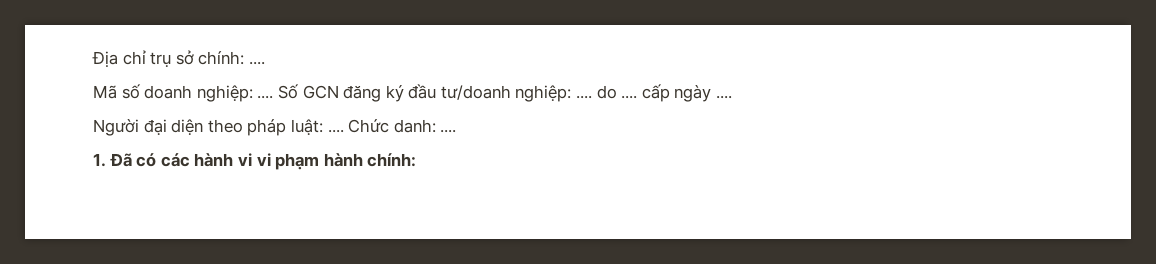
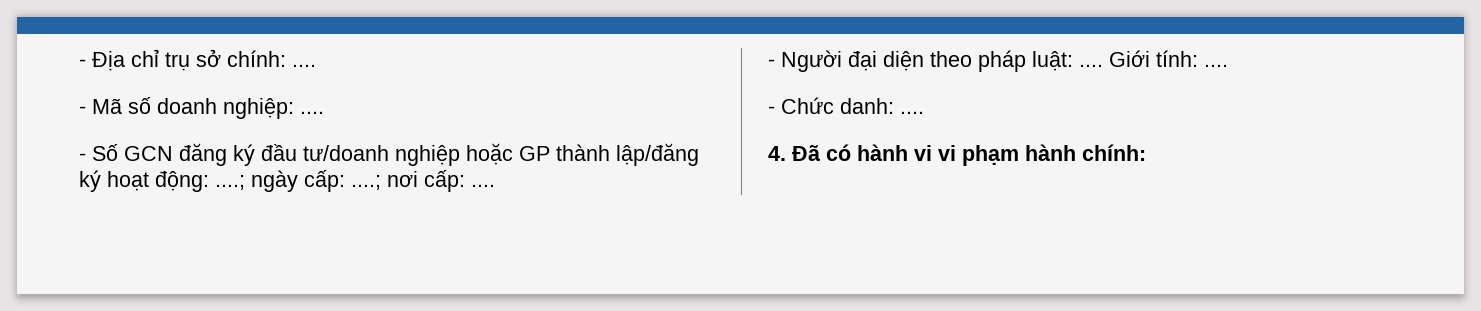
- Địa chỉ trụ sở chính: ....
+ - Địa chỉ trụ sở chính: ....
- Mã số doanh nghiệp: .... Số GCN đăng ký đầu tư/doanh nghiệp: .... do .... cấp ngày ....
- Người đại diện theo pháp luật: ....
+ - Mã số doanh nghiệp: ....
+ - Số GCN đăng ký đầu tư/doanh nghiệp hoặc GP thành lập/đăng ký hoạt động: ....; ngày cấp: ....; nơi cấp: ....
+ - Người đại diện theo pháp luật: ....
- Chức danh: ....
+ Giới tính: ....
+ - Chức danh: ....
- 1. Đã có các hành vi vi phạm hành chính:
+ 4. Đã có hành vi vi phạm hành chính:

